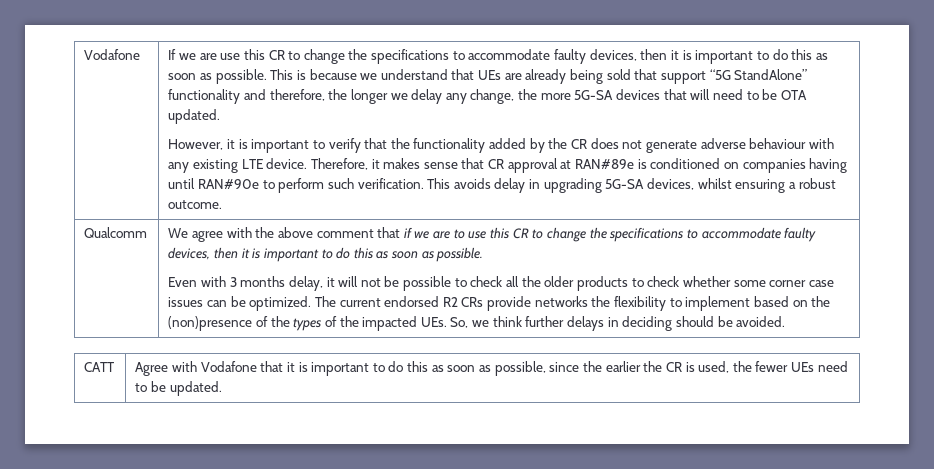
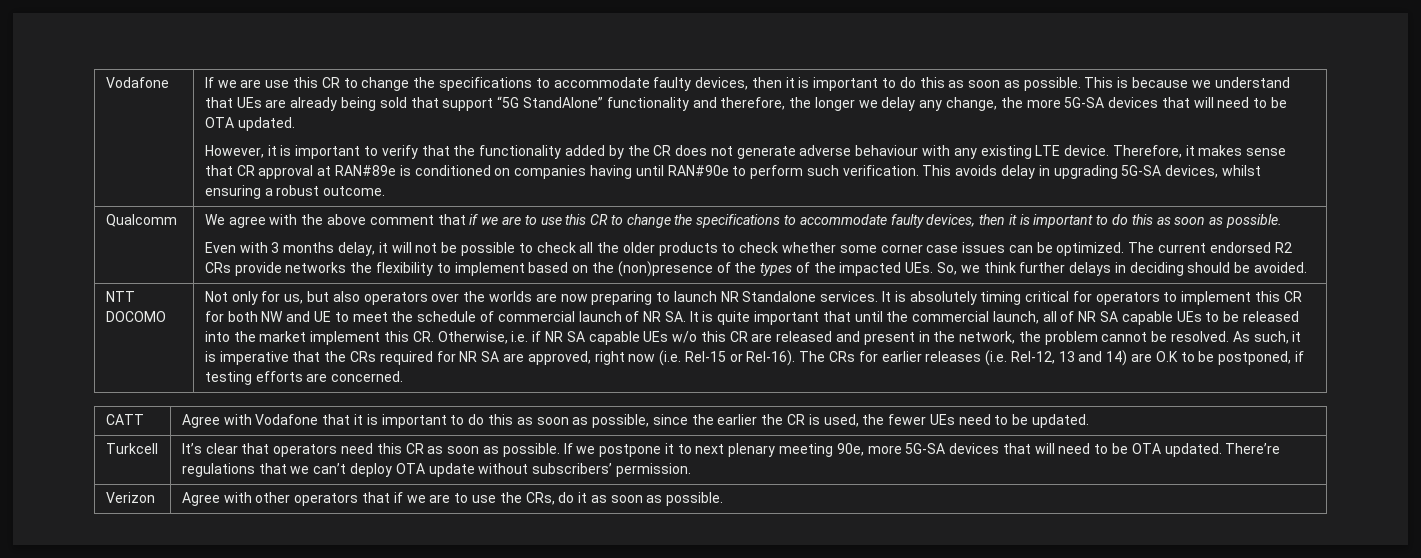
+ NTT DOCOMO | Not only for us, but also operators over the worlds are now preparing to launch NR Standalone services. It is absolutely timing critical for operators to implement this CR for both NW and UE to meet the schedule of commercial launch of NR SA. It is quite important that until the commercial launch, all of NR SA capable UEs to be released into the market implement this CR. Otherwise, i.e. if NR SA capable UEs w/o this CR are released and present in the network, the problem cannot be resolved. As such, it is imperative that the CRs required for NR SA are approved, right now (i.e. Rel-15 or Rel-16). The CRs for earlier releases (i.e. Rel-12, 13 and 14) are O.K to be postponed, if testing efforts are concerned.
+ Turkcell | It’s clear that operators need this CR as soon as possible. If we postpone it to next plenary meeting 90e, more 5G-SA devices that will need to be OTA updated. There’re regulations that we can’t deploy OTA update without subscribers’ permission.
+ Verizon | Agree with other operators that if we are to use the CRs, do it as soon as possible.

